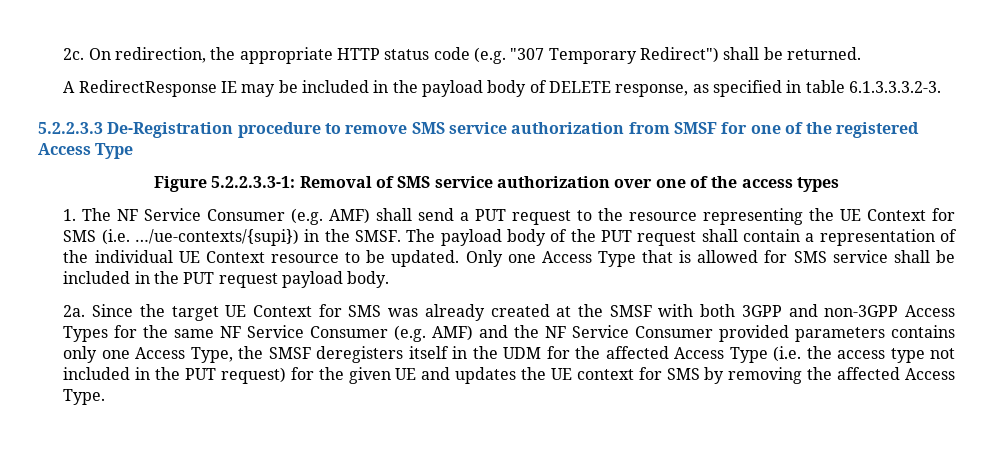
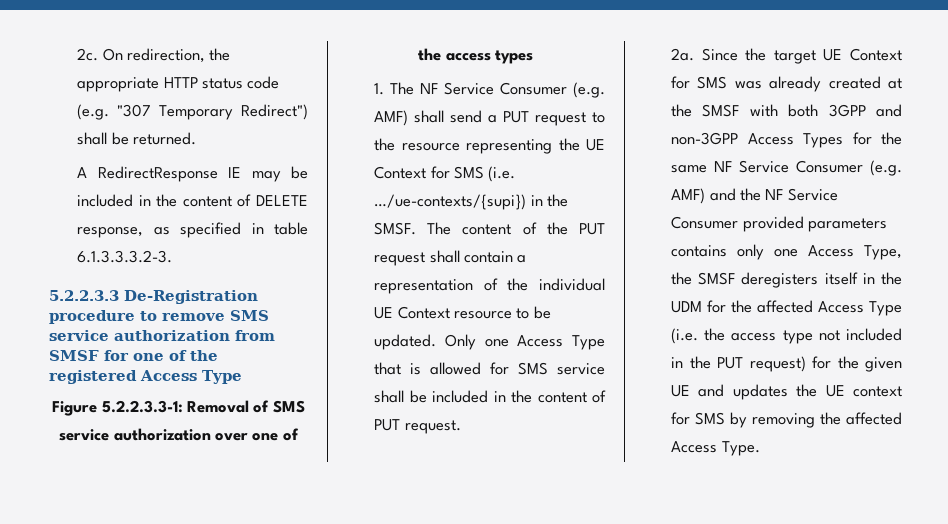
- A RedirectResponse IE may be included in the payload body of DELETE response, as specified in table 6.1.3.3.3.2-3.
+ A RedirectResponse IE may be included in the content of DELETE response, as specified in table 6.1.3.3.3.2-3.
- The payload body of the PUT request shall contain a representation of the individual UE Context resource to be updated.
+ The content of the PUT request shall contain a representation of the individual UE Context resource to be updated.
- Only one Access Type that is allowed for SMS service shall be included in the PUT request payload body.
+ Only one Access Type that is allowed for SMS service shall be included in the content of PUT request.

